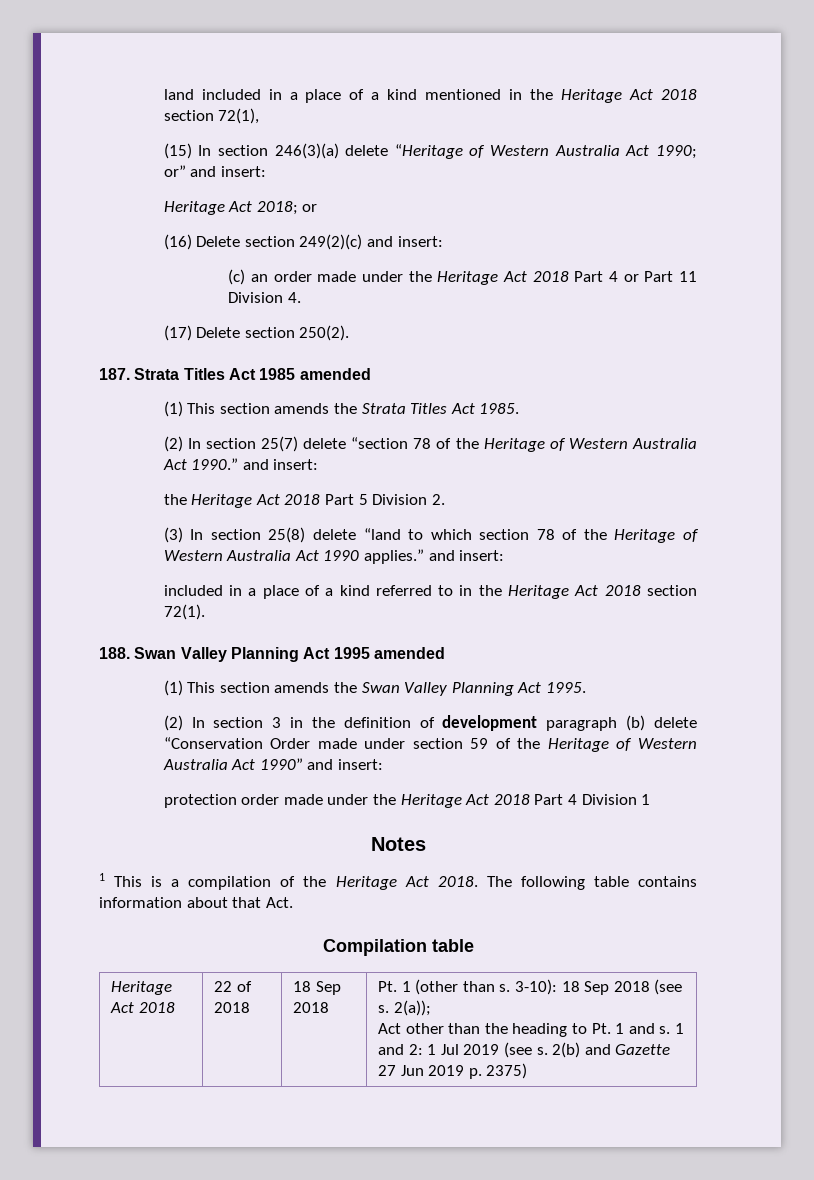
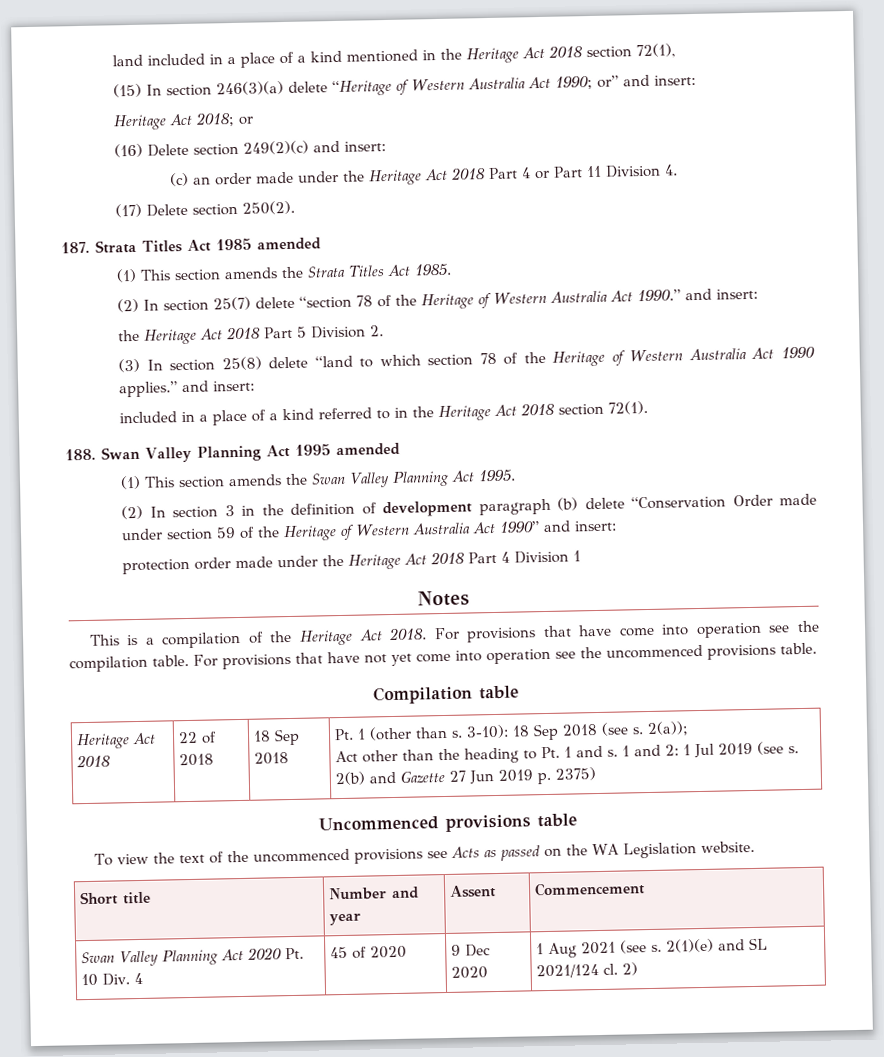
- 1 This is a compilation of the Heritage Act 2018.
+ This is a compilation of the Heritage Act 2018.
- The following table contains information about that Act.
+ For provisions that have come into operation see the compilation table. For provisions that have not yet come into operation see the uncommenced provisions table.
+ Uncommenced provisions table
+ To view the text of the uncommenced provisions see Acts as passed on the WA Legislation website.
+ Short title | Number and year | Assent | Commencement
+ Swan Valley Planning Act 2020 Pt. 10 Div. 4 | 45 of 2020 | 9 Dec 2020 | 1 Aug 2021 (see s. 2(1)(e) and SL 2021/124 cl. 2)

